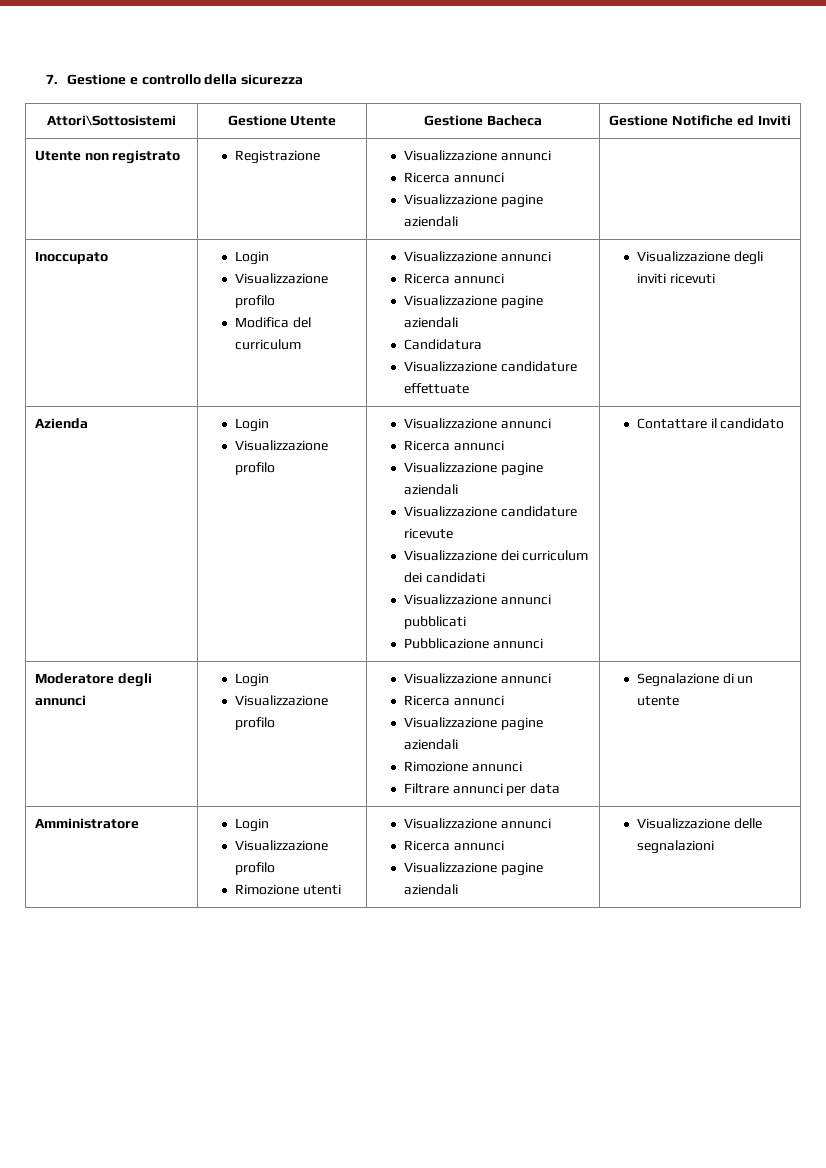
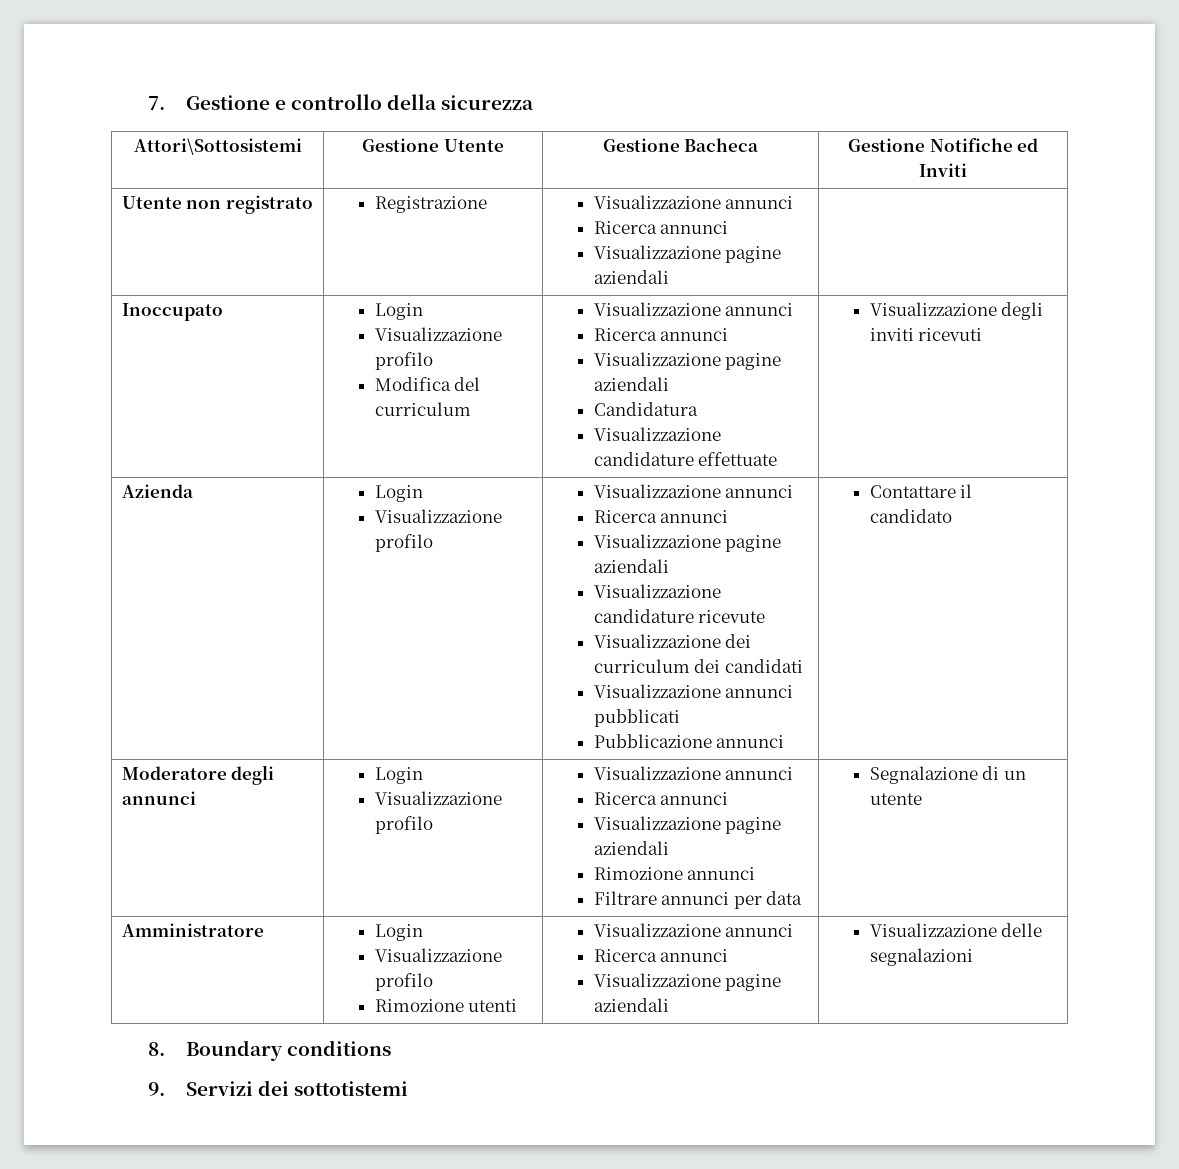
+ 8. Boundary conditions
+ 9. Servizi dei sottotistemi

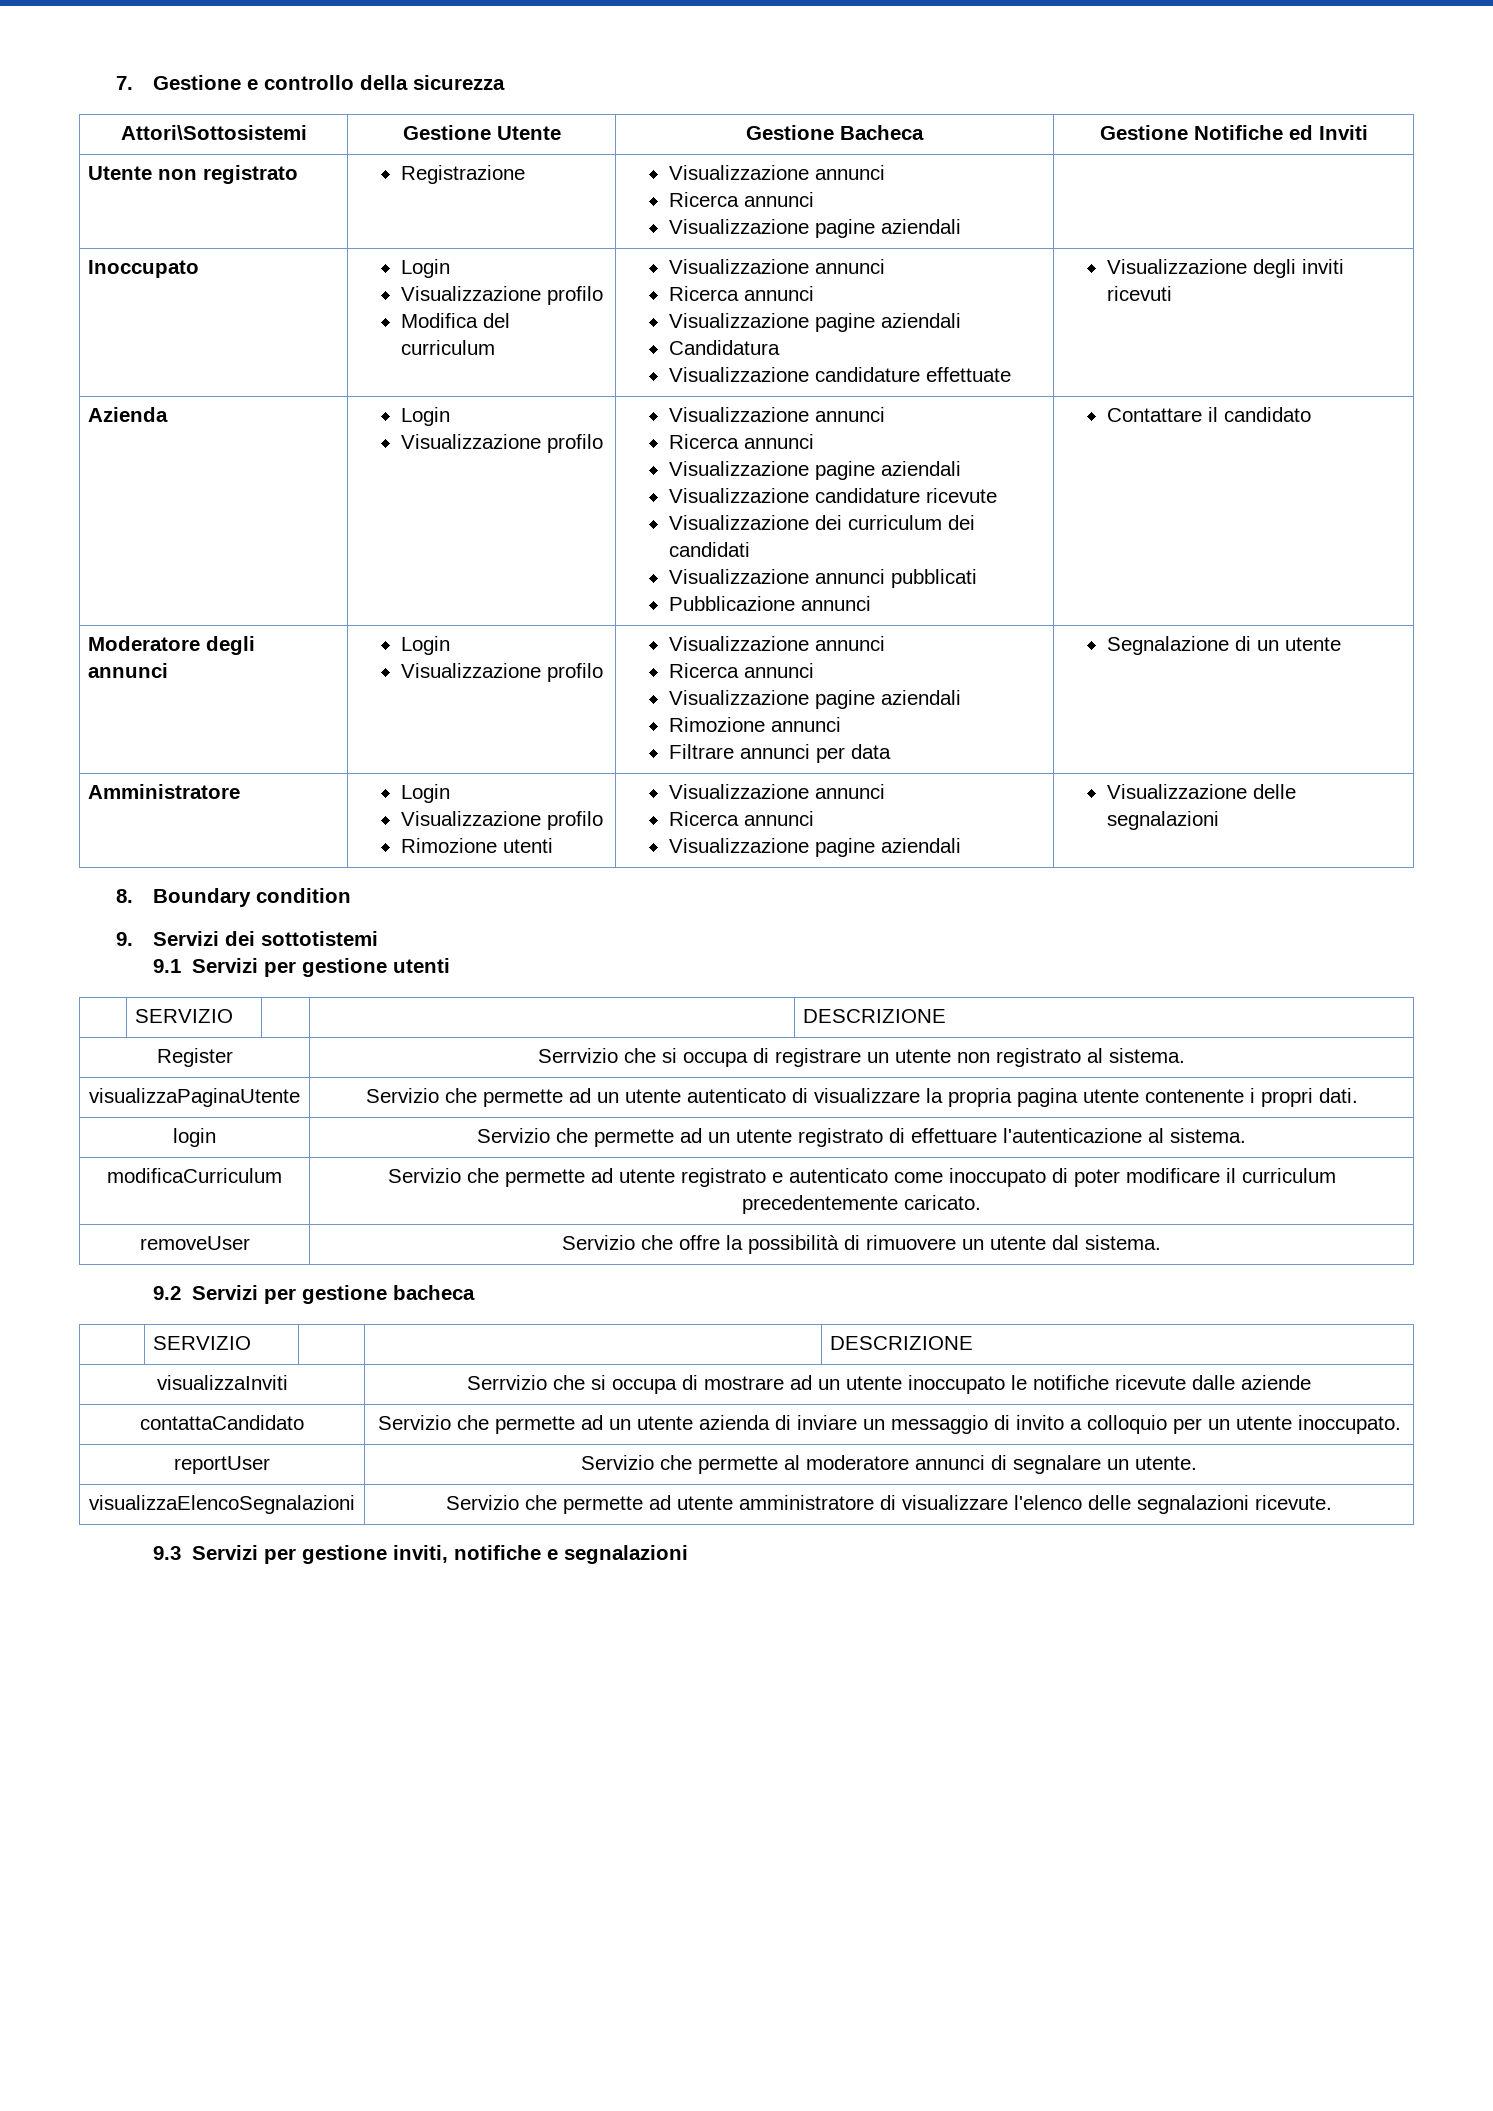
- 8. Boundary conditions
+ 8. Boundary condition
+ 9.1 Servizi per gestione utenti
+ | SERVIZIO | | | DESCRIZIONE
+ Register | Serrvizio che si occupa di registrare un utente non registrato al sistema.
+ visualizzaPaginaUtente | Servizio che permette ad un utente autenticato di visualizzare la propria pagina utente contenente i propri dati.
+ login | Servizio che permette ad un utente registrato di effettuare l'autenticazione al sistema.
+ modificaCurriculum | Servizio che permette ad utente registrato e autenticato come inoccupato di poter modificare il curriculum precedentemente caricato.
+ removeUser | Servizio che offre la possibilità di rimuovere un utente dal sistema.
+ 9.2 Servizi per gestione bacheca
+ | SERVIZIO | | | DESCRIZIONE
+ visualizzaInviti | Serrvizio che si occupa di mostrare ad un utente inoccupato le notifiche ricevute dalle aziende
+ contattaCandidato | Servizio che permette ad un utente azienda di inviare un messaggio di invito a colloquio per un utente inoccupato.
+ reportUser | Servizio che permette al moderatore annunci di segnalare un utente.
+ visualizzaElencoSegnalazioni | Servizio che permette ad utente amministratore di visualizzare l'elenco delle segnalazioni ricevute.
+ 9.3 Servizi per gestione inviti, notifiche e segnalazioni

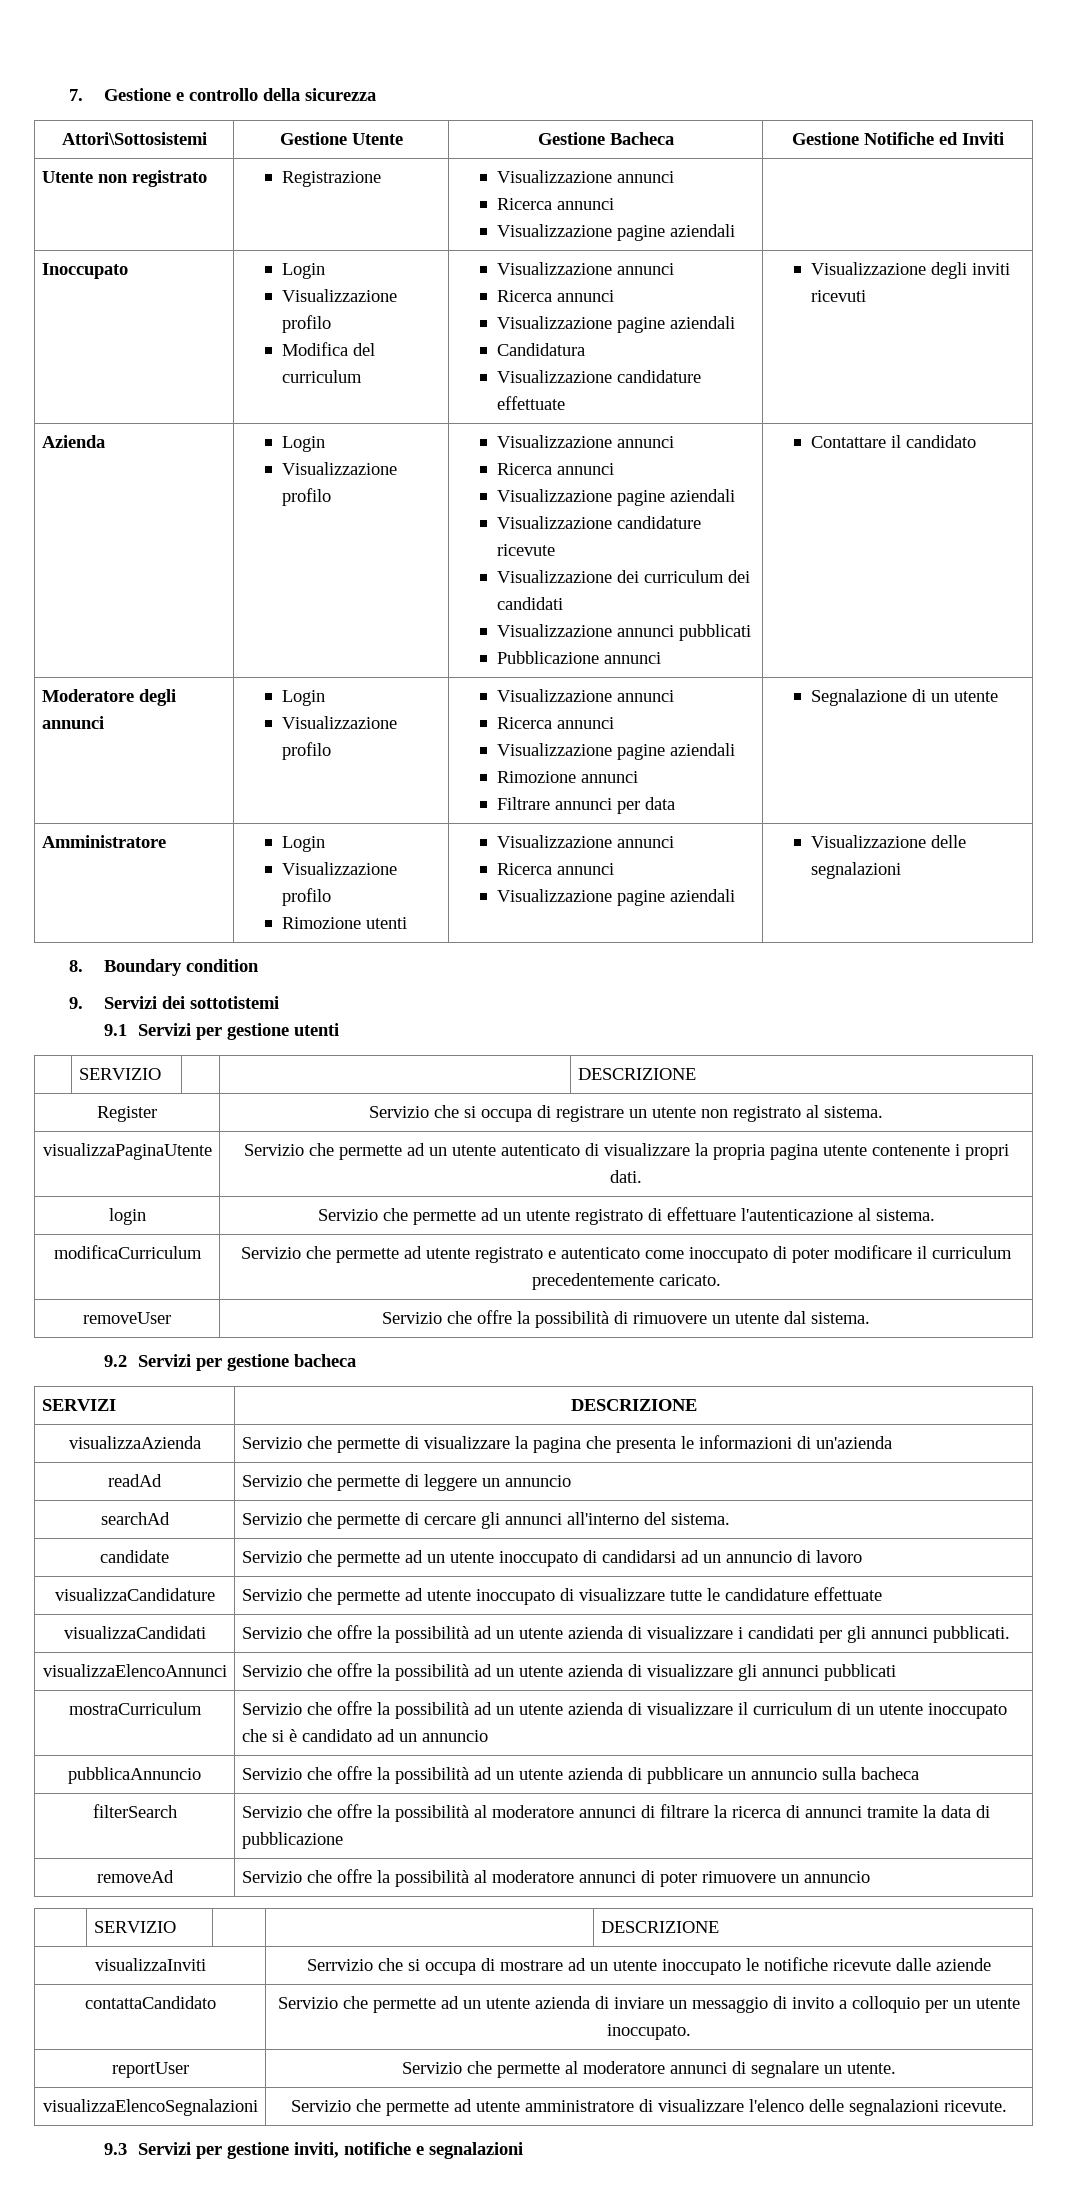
- Register | Serrvizio che si occupa di registrare un utente non registrato al sistema.
+ Register | Servizio che si occupa di registrare un utente non registrato al sistema.
+ SERVIZI | DESCRIZIONE
+ visualizzaAzienda | Servizio che permette di visualizzare la pagina che presenta le informazioni di un'azienda
+ readAd | Servizio che permette di leggere un annuncio
+ searchAd | Servizio che permette di cercare gli annunci all'interno del sistema.
+ candidate | Servizio che permette ad un utente inoccupato di candidarsi ad un annuncio di lavoro
+ visualizzaCandidature | Servizio che permette ad utente inoccupato di visualizzare tutte le candidature effettuate
+ visualizzaCandidati | Servizio che offre la possibilità ad un utente azienda di visualizzare i candidati per gli annunci pubblicati.
+ visualizzaElencoAnnunci | Servizio che offre la possibilità ad un utente azienda di visualizzare gli annunci pubblicati
+ mostraCurriculum | Servizio che offre la possibilità ad un utente azienda di visualizzare il curriculum di un utente inoccupato che si è candidato ad un annuncio
+ pubblicaAnnuncio | Servizio che offre la possibilità ad un utente azienda di pubblicare un annuncio sulla bacheca
+ filterSearch | Servizio che offre la possibilità al moderatore annunci di filtrare la ricerca di annunci tramite la data di pubblicazione
+ removeAd | Servizio che offre la possibilità al moderatore annunci di poter rimuovere un annuncio

